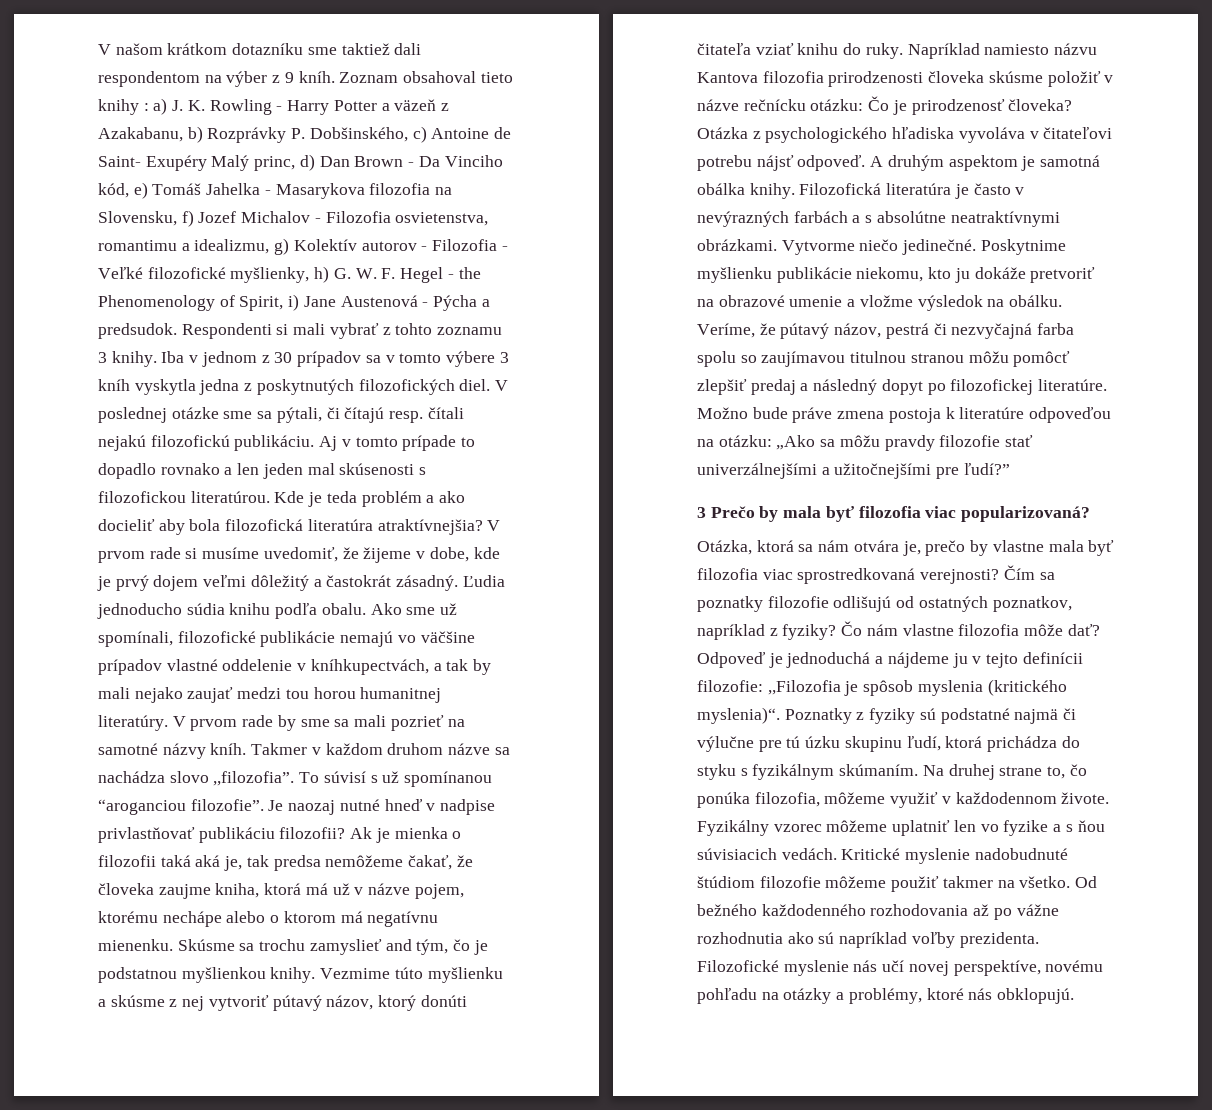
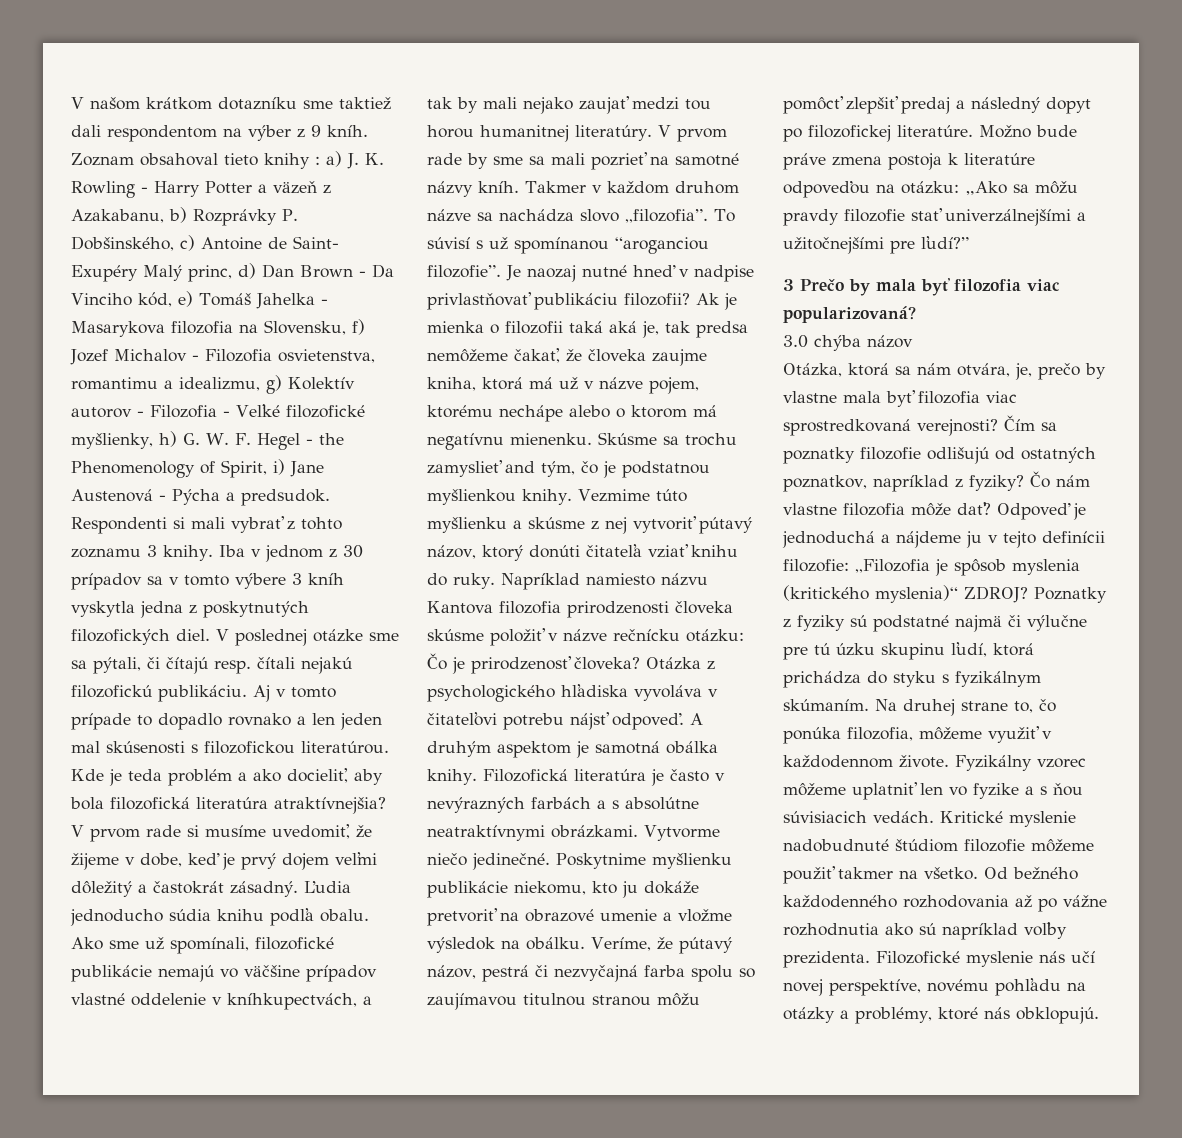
- Kde je teda problém a ako docieliť aby bola filozofická literatúra atraktívnejšia?
+ Kde je teda problém a ako docieliť, aby bola filozofická literatúra atraktívnejšia?
- V prvom rade si musíme uvedomiť, že žijeme v dobe, kde je prvý dojem veľmi dôležitý a častokrát zásadný.
+ V prvom rade si musíme uvedomiť, že žijeme v dobe, keď je prvý dojem veľmi dôležitý a častokrát zásadný.
+ 3.0 chýba názov
- Otázka, ktorá sa nám otvára je, prečo by vlastne mala byť filozofia viac sprostredkovaná verejnosti?
+ Otázka, ktorá sa nám otvára, je, prečo by vlastne mala byť filozofia viac sprostredkovaná verejnosti?
- Odpoveď je jednoduchá a nájdeme ju v tejto definícii filozofie: ,,Filozofia je spôsob myslenia (kritického myslenia)“.
+ Odpoveď je jednoduchá a nájdeme ju v tejto definícii filozofie: ,,Filozofia je spôsob myslenia (kritického myslenia)“ ZDROJ?

